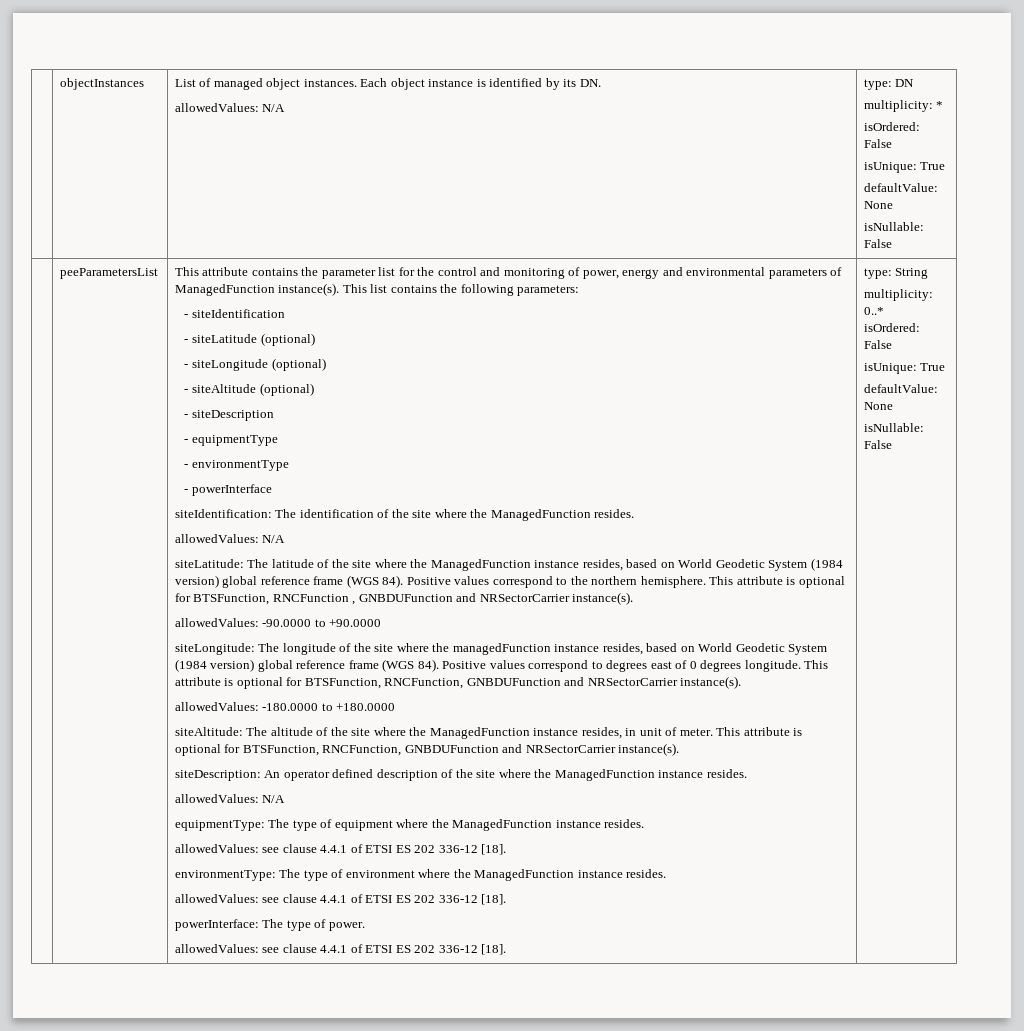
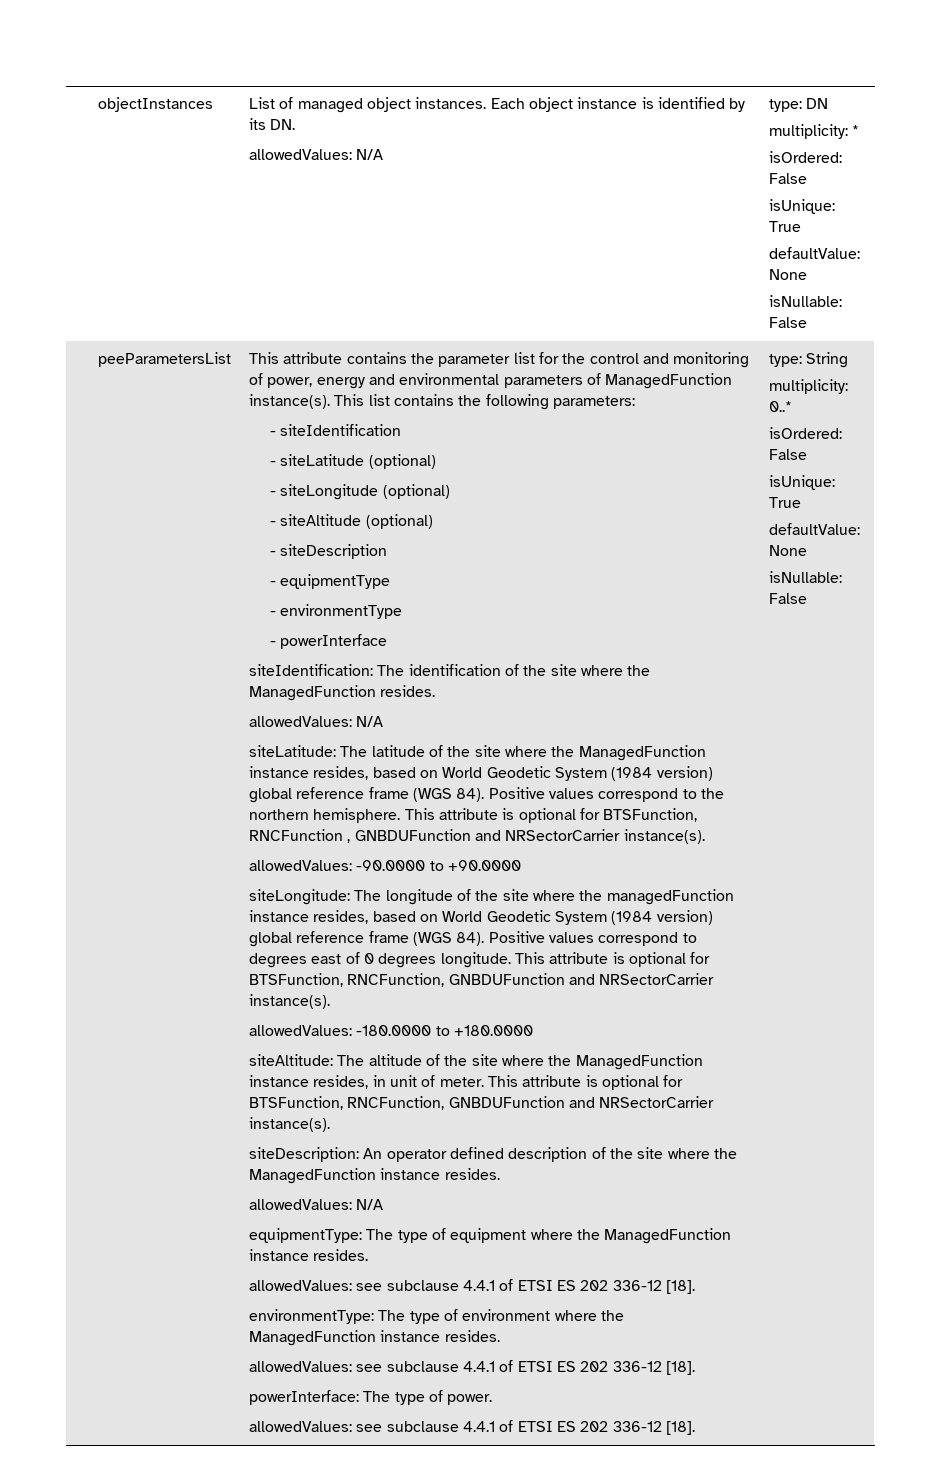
  equipmentType: The type of equipment where the ManagedFunction instance resides.
- allowedValues: see clause 4.4.1 of ETSI ES 202 336-12 [18].
+ allowedValues: see subclause 4.4.1 of ETSI ES 202 336-12 [18].
  environmentType: The type of environment where the ManagedFunction instance resides.
- allowedValues: see clause 4.4.1 of ETSI ES 202 336-12 [18].
+ allowedValues: see subclause 4.4.1 of ETSI ES 202 336-12 [18].
  powerInterface: The type of power.
- allowedValues: see clause 4.4.1 of ETSI ES 202 336-12 [18].
+ allowedValues: see subclause 4.4.1 of ETSI ES 202 336-12 [18].

